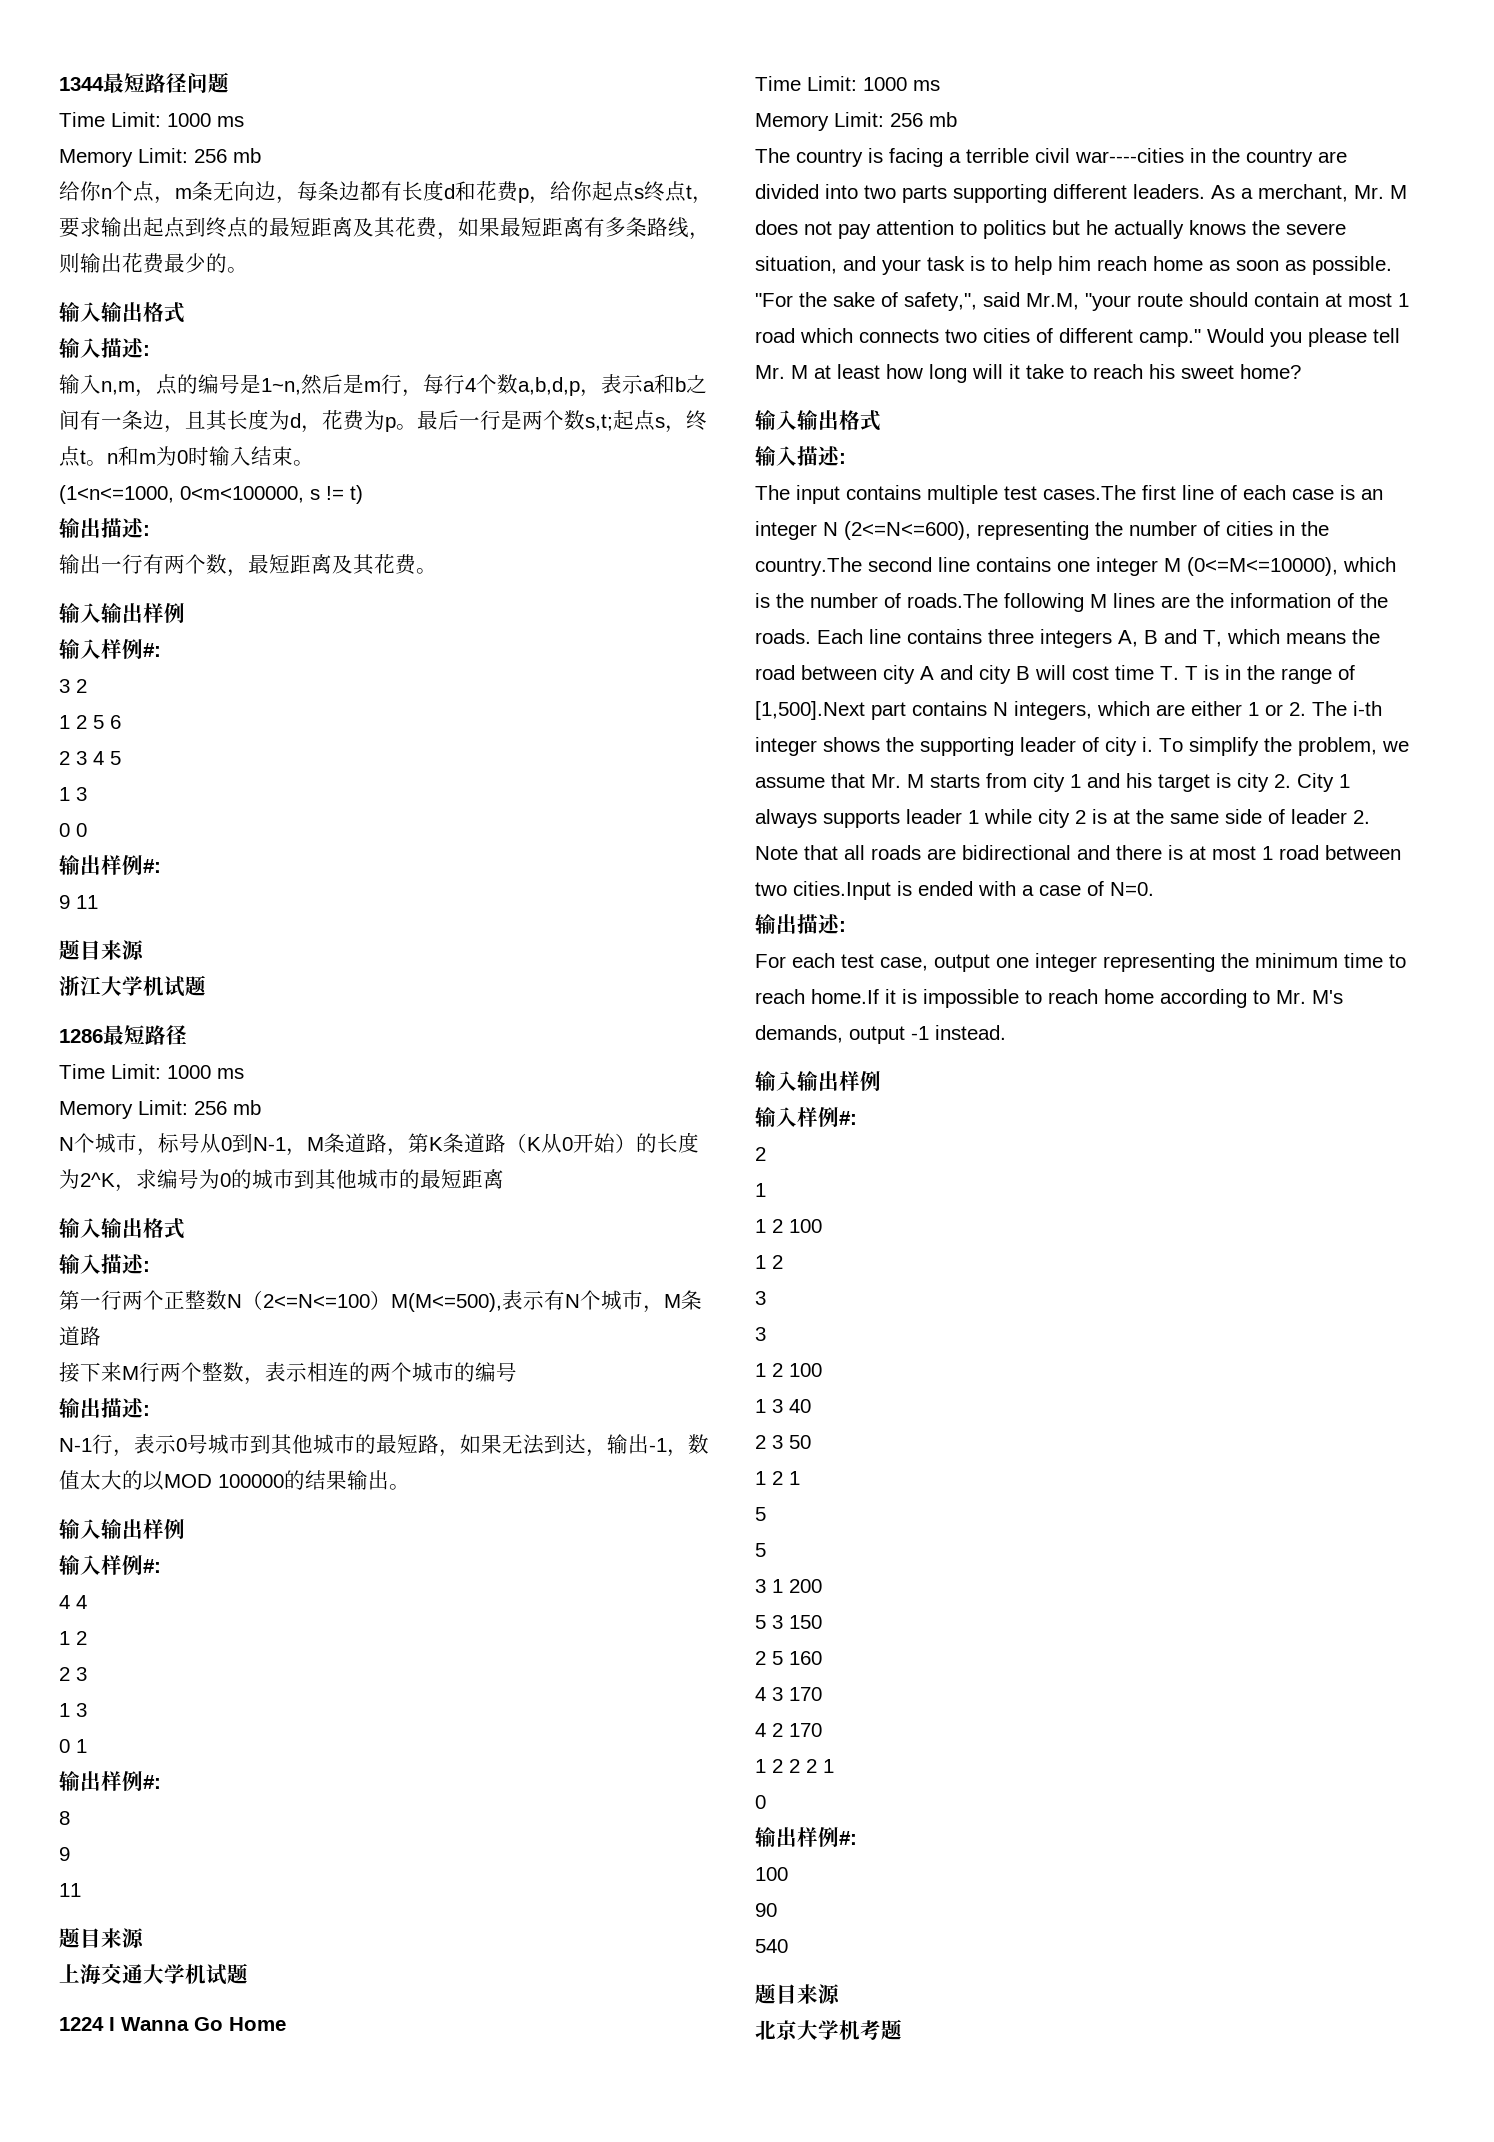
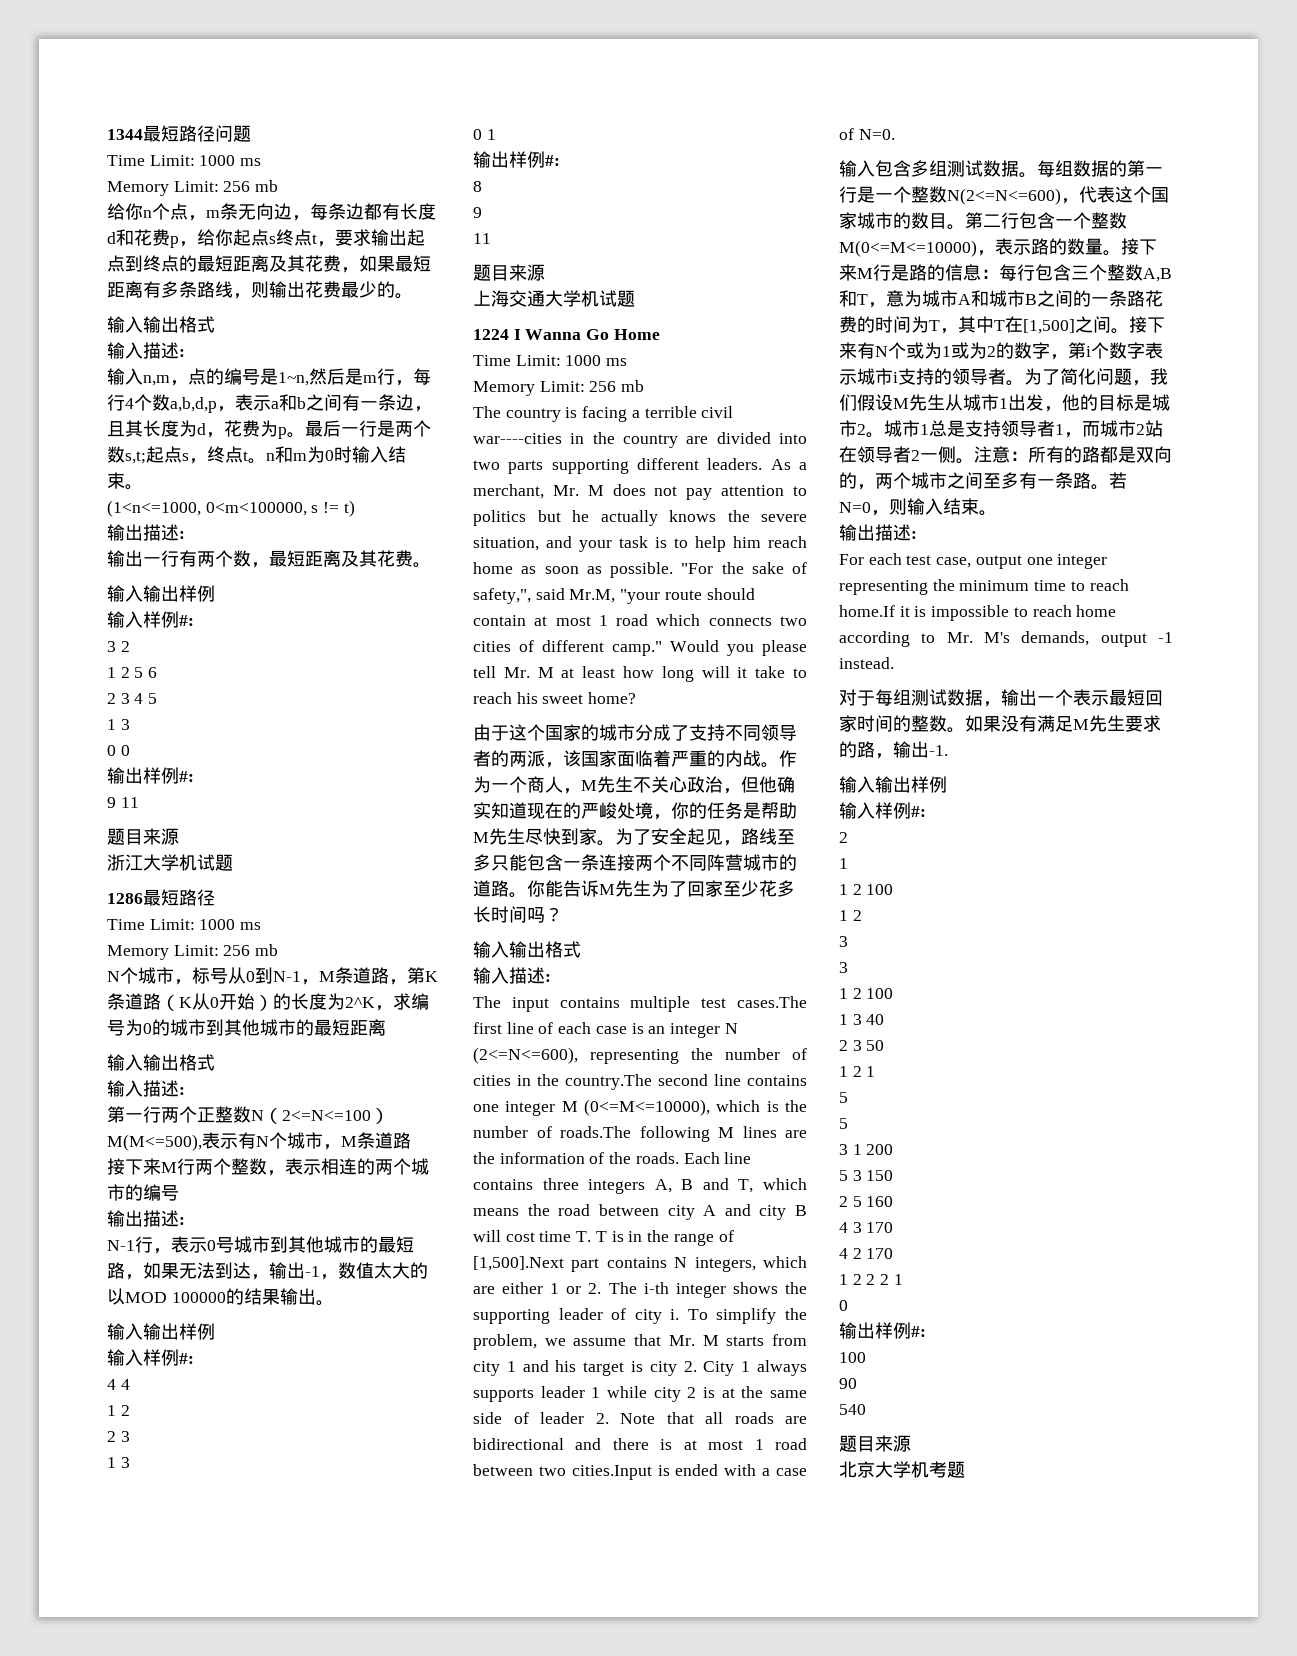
+ 由于这个国家的城市分成了支持不同领导者的两派，该国家面临着严重的内战。作为一个商人，M先生不关心政治，但他确实知道现在的严峻处境，你的任务是帮助M先生尽快到家。为了安全起见，路线至多只能包含一条连接两个不同阵营城市的道路。你能告诉M先生为了回家至少花多长时间吗？
+ 输入包含多组测试数据。每组数据的第一行是一个整数N(2<=N<=600)，代表这个国家城市的数目。第二行包含一个整数M(0<=M<=10000)，表示路的数量。接下来M行是路的信息：每行包含三个整数A,B和T，意为城市A和城市B之间的一条路花费的时间为T，其中T在[1,500]之间。接下来有N个或为1或为2的数字，第i个数字表示城市i支持的领导者。为了简化问题，我们假设M先生从城市1出发，他的目标是城市2。城市1总是支持领导者1，而城市2站在领导者2一侧。注意：所有的路都是双向的，两个城市之间至多有一条路。若N=0，则输入结束。
+ 对于每组测试数据，输出一个表示最短回家时间的整数。如果没有满足M先生要求的路，输出-1.

